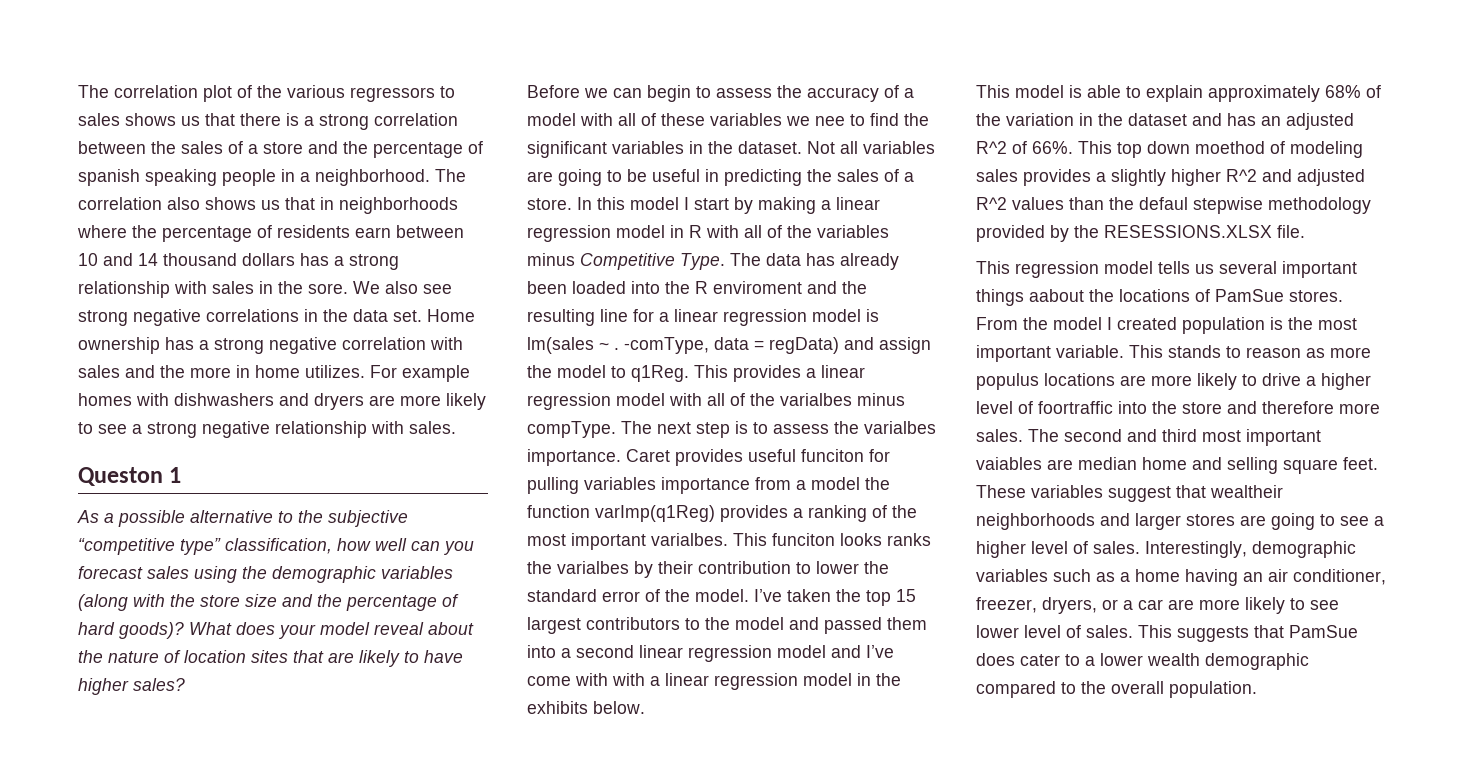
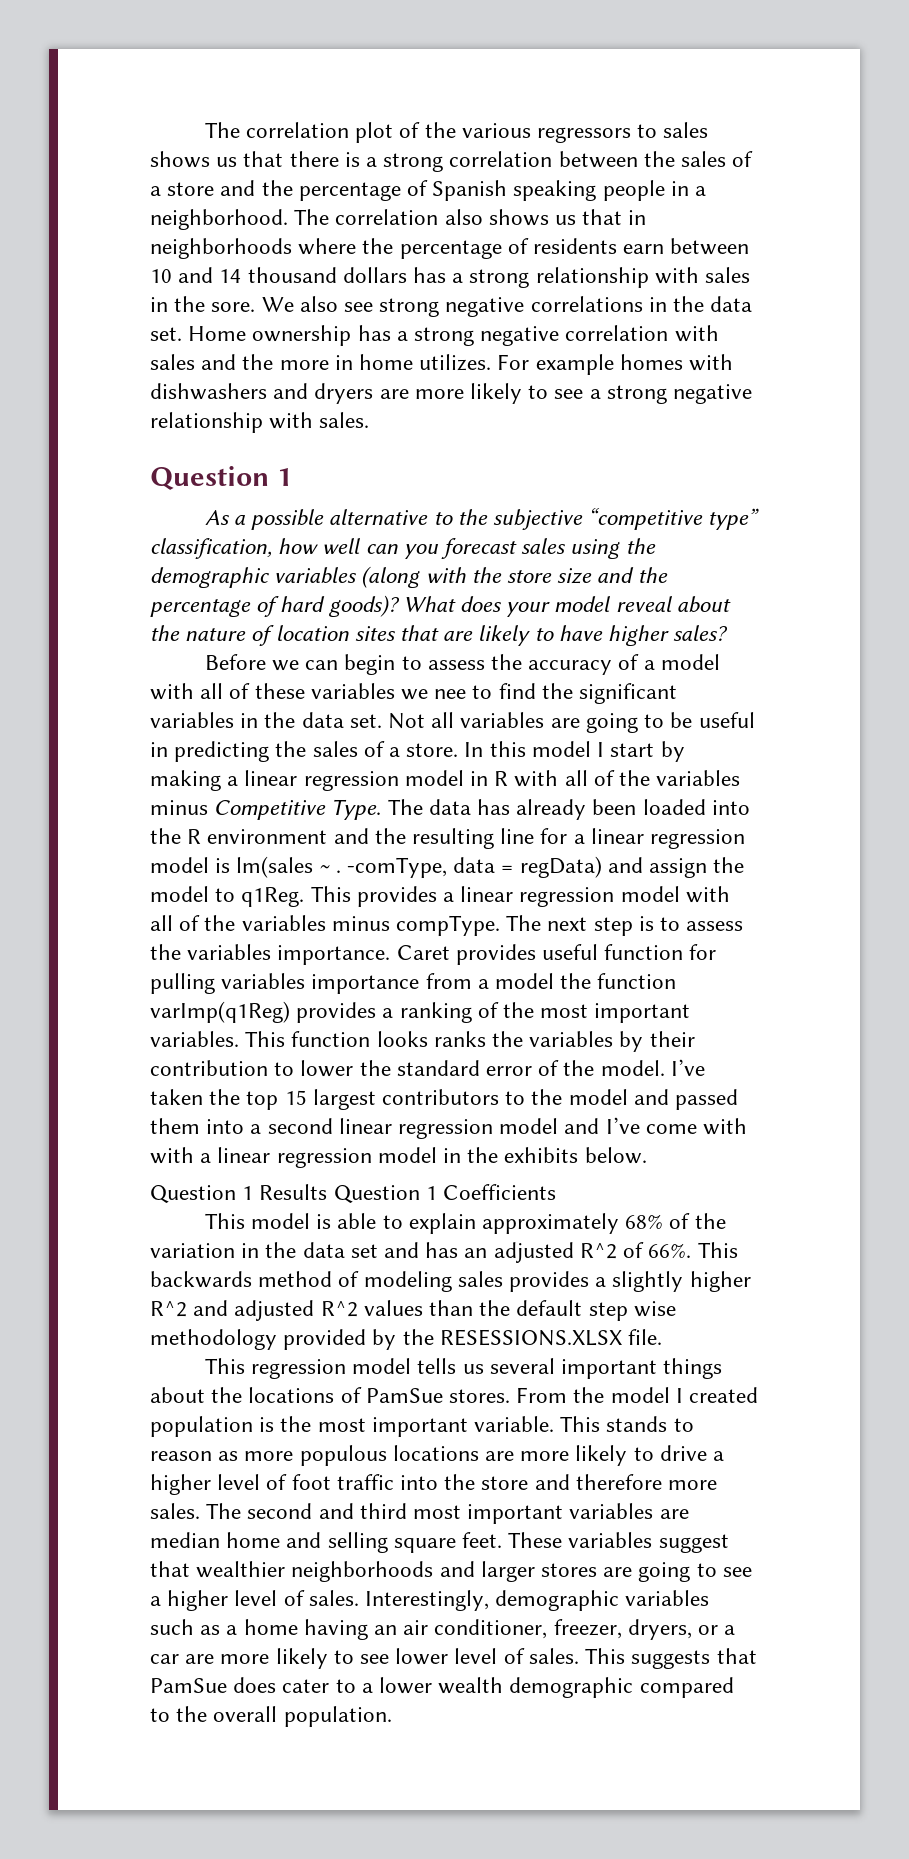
- The correlation plot of the various regressors to sales shows us that there is a strong correlation between the sales of a store and the percentage of spanish speaking people in a neighborhood.
+ The correlation plot of the various regressors to sales shows us that there is a strong correlation between the sales of a store and the percentage of Spanish speaking people in a neighborhood.
  For example homes with dishwashers and dryers are more likely to see a strong negative relationship with sales.
- Queston 1
+ Question 1
- Before we can begin to assess the accuracy of a model with all of these variables we nee to find the significant variables in the dataset.
+ Before we can begin to assess the accuracy of a model with all of these variables we nee to find the significant variables in the data set.
- The data has already been loaded into the R enviroment and the resulting line for a linear regression model is lm(sales ~ .
+ The data has already been loaded into the R environment and the resulting line for a linear regression model is lm(sales ~ .
- This provides a linear regression model with all of the varialbes minus compType.
+ This provides a linear regression model with all of the variables minus compType.
- The next step is to assess the varialbes importance.
+ The next step is to assess the variables importance.
- Caret provides useful funciton for pulling variables importance from a model the function varImp(q1Reg) provides a ranking of the most important varialbes. This funciton looks ranks the varialbes by their contribution to lower the standard error of the model.
+ Caret provides useful function for pulling variables importance from a model the function varImp(q1Reg) provides a ranking of the most important variables. This function looks ranks the variables by their contribution to lower the standard error of the model.
+ Question 1 Results Question 1 Coefficients
- This model is able to explain approximately 68% of the variation in the dataset and has an adjusted R^2 of 66%.
+ This model is able to explain approximately 68% of the variation in the data set and has an adjusted R^2 of 66%.
- This top down moethod of modeling sales provides a slightly higher R^2 and adjusted R^2 values than the defaul stepwise methodology provided by the RESESSIONS.XLSX file.
+ This backwards method of modeling sales provides a slightly higher R^2 and adjusted R^2 values than the default step wise methodology provided by the RESESSIONS.XLSX file.
- This regression model tells us several important things aabout the locations of PamSue stores.
+ This regression model tells us several important things about the locations of PamSue stores.
- This stands to reason as more populus locations are more likely to drive a higher level of foortraffic into the store and therefore more sales.
+ This stands to reason as more populous locations are more likely to drive a higher level of foot traffic into the store and therefore more sales.
- The second and third most important vaiables are median home and selling square feet.
+ The second and third most important variables are median home and selling square feet.
- These variables suggest that wealtheir neighborhoods and larger stores are going to see a higher level of sales.
+ These variables suggest that wealthier neighborhoods and larger stores are going to see a higher level of sales.

